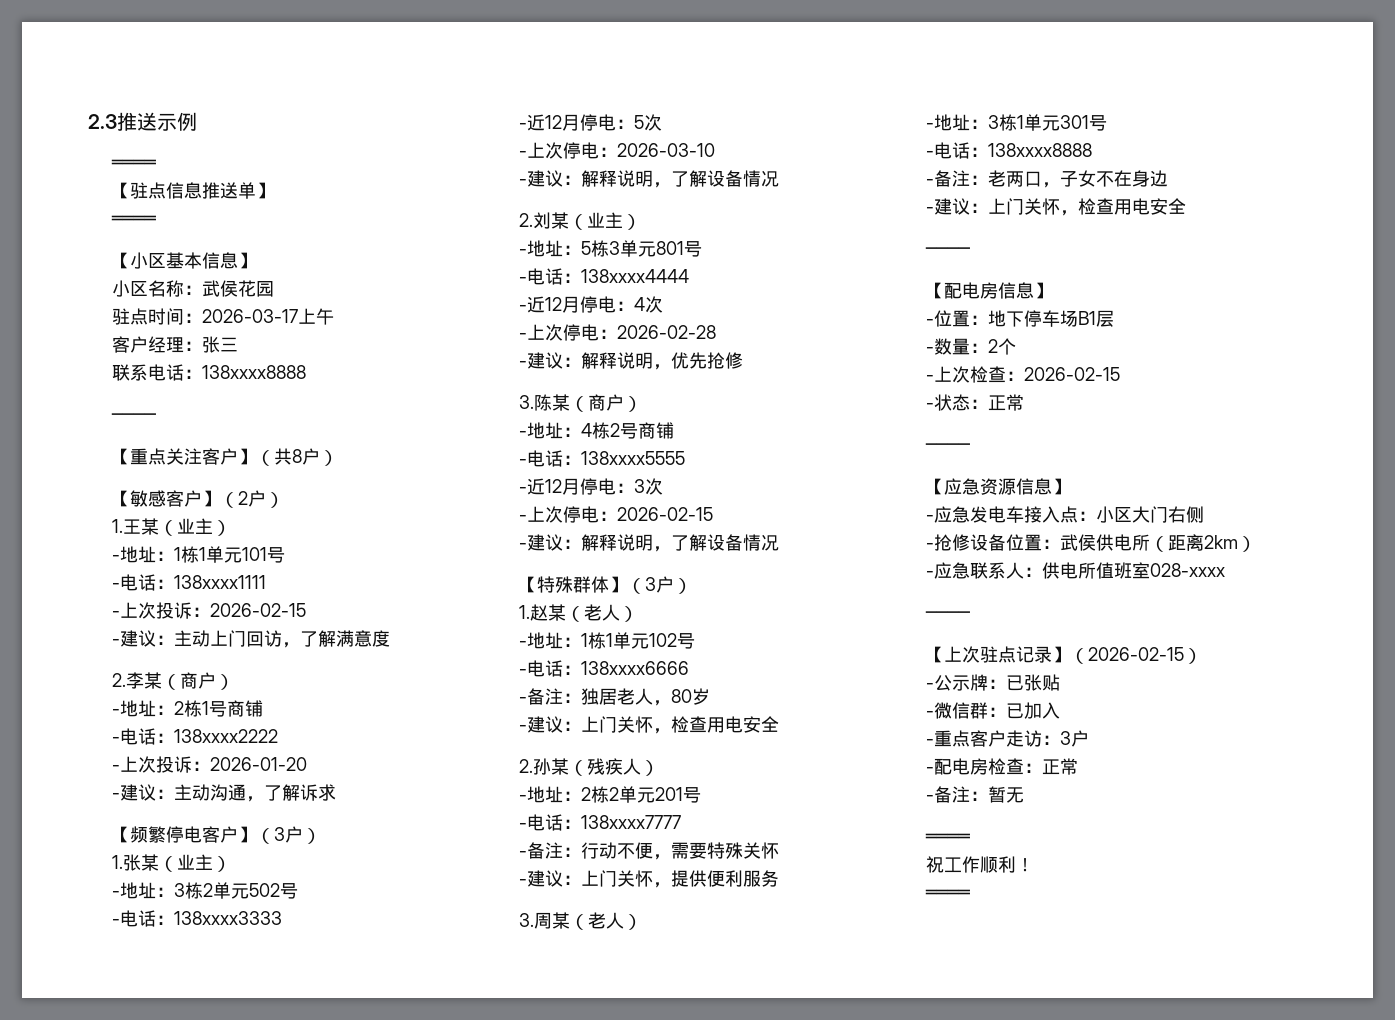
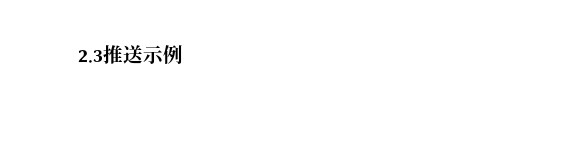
  2.3推送示例
- ════
- 【驻点信息推送单】
- ════
- 【小区基本信息】
- 小区名称：武侯花园
- 驻点时间：2026-03-17上午
- 客户经理：张三
- 联系电话：138xxxx8888
- ────
- 【重点关注客户】（共8户）
- 【敏感客户】（2户）
- 1.王某（业主）
- -地址：1栋1单元101号
- -电话：138xxxx1111
- -上次投诉：2026-02-15
- -建议：主动上门回访，了解满意度
- 2.李某（商户）
- -地址：2栋1号商铺
- -电话：138xxxx2222
- -上次投诉：2026-01-20
- -建议：主动沟通，了解诉求
- 【频繁停电客户】（3户）
- 1.张某（业主）
- -地址：3栋2单元502号
- -电话：138xxxx3333
- -近12月停电：5次
- -上次停电：2026-03-10
- -建议：解释说明，了解设备情况
- 2.刘某（业主）
- -地址：5栋3单元801号
- -电话：138xxxx4444
- -近12月停电：4次
- -上次停电：2026-02-28
- -建议：解释说明，优先抢修
- 3.陈某（商户）
- -地址：4栋2号商铺
- -电话：138xxxx5555
- -近12月停电：3次
- -上次停电：2026-02-15
- -建议：解释说明，了解设备情况
- 【特殊群体】（3户）
- 1.赵某（老人）
- -地址：1栋1单元102号
- -电话：138xxxx6666
- -备注：独居老人，80岁
- -建议：上门关怀，检查用电安全
- 2.孙某（残疾人）
- -地址：2栋2单元201号
- -电话：138xxxx7777
- -备注：行动不便，需要特殊关怀
- -建议：上门关怀，提供便利服务
- 3.周某（老人）
- -地址：3栋1单元301号
- -电话：138xxxx8888
- -备注：老两口，子女不在身边
- -建议：上门关怀，检查用电安全
- ────
- 【配电房信息】
- -位置：地下停车场B1层
- -数量：2个
- -上次检查：2026-02-15
- -状态：正常
- ────
- 【应急资源信息】
- -应急发电车接入点：小区大门右侧
- -抢修设备位置：武侯供电所（距离2km）
- -应急联系人：供电所值班室028-xxxx
- ────
- 【上次驻点记录】（2026-02-15）
- -公示牌：已张贴
- -微信群：已加入
- -重点客户走访：3户
- -配电房检查：正常
- -备注：暂无
- ════
- 祝工作顺利！
- ════

